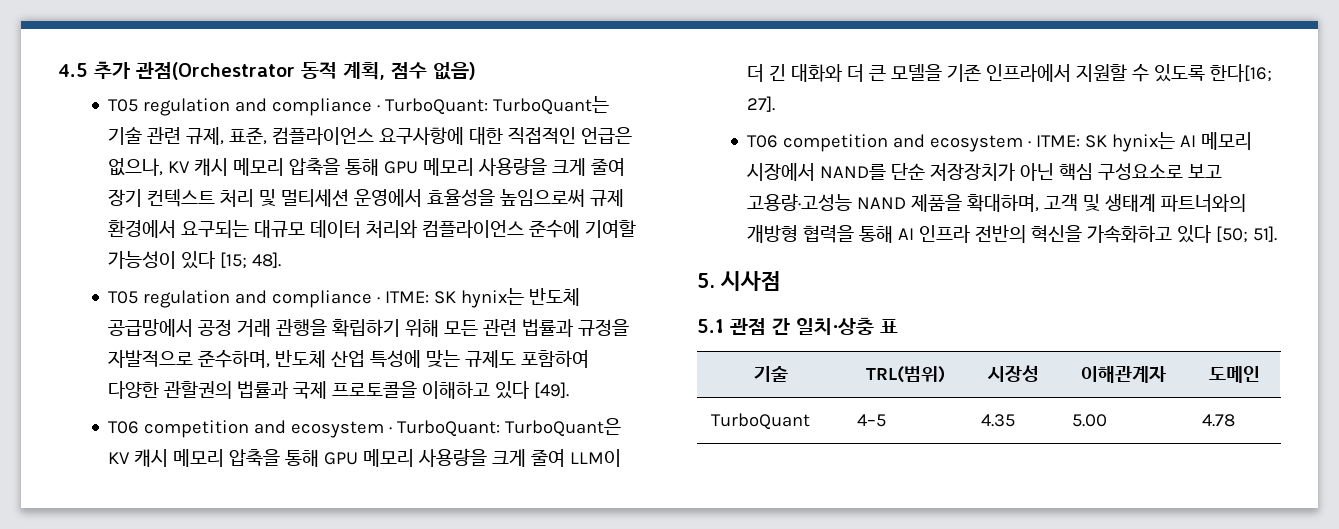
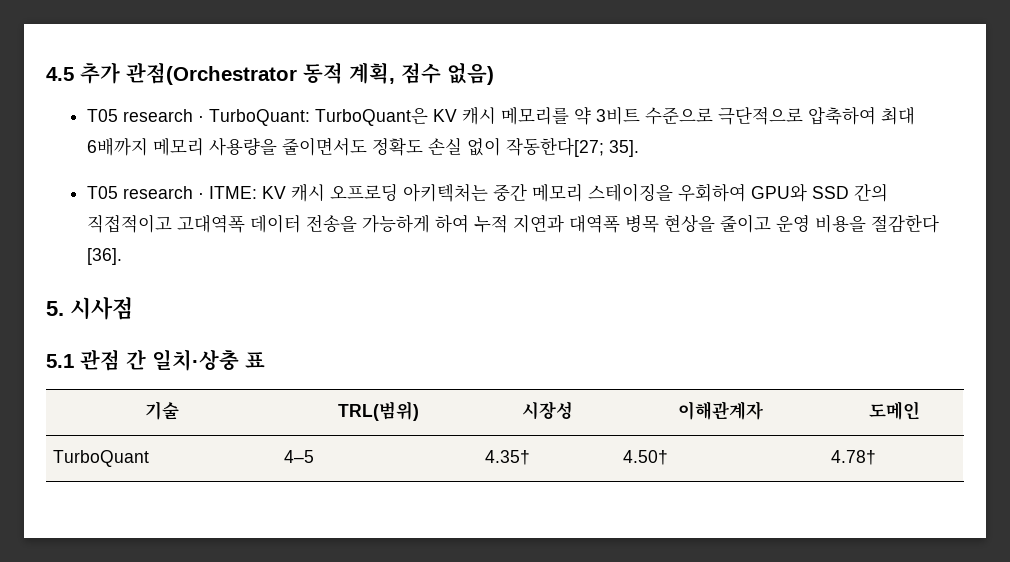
- T05 regulation and compliance · TurboQuant: TurboQuant는 기술 관련 규제, 표준, 컴플라이언스 요구사항에 대한 직접적인 언급은 없으나, KV 캐시 메모리 압축을 통해 GPU 메모리 사용량을 크게 줄여 장기 컨텍스트 처리 및 멀티세션 운영에서 효율성을 높임으로써 규제 환경에서 요구되는 대규모 데이터 처리와 컴플라이언스 준수에 기여할 가능성이 있다 [15; 48].
- T05 regulation and compliance · ITME: SK hynix는 반도체 공급망에서 공정 거래 관행을 확립하기 위해 모든 관련 법률과 규정을 자발적으로 준수하며, 반도체 산업 특성에 맞는 규제도 포함하여 다양한 관할권의 법률과 국제 프로토콜을 이해하고 있다 [49].
- T06 competition and ecosystem · TurboQuant: TurboQuant은 KV 캐시 메모리 압축을 통해 GPU 메모리 사용량을 크게 줄여 LLM이 더 긴 대화와 더 큰 모델을 기존 인프라에서 지원할 수 있도록 한다[16; 27].
- T06 competition and ecosystem · ITME: SK hynix는 AI 메모리 시장에서 NAND를 단순 저장장치가 아닌 핵심 구성요소로 보고 고용량·고성능 NAND 제품을 확대하며, 고객 및 생태계 파트너와의 개방형 협력을 통해 AI 인프라 전반의 혁신을 가속화하고 있다 [50; 51].
+ T05 research · TurboQuant: TurboQuant은 KV 캐시 메모리를 약 3비트 수준으로 극단적으로 압축하여 최대 6배까지 메모리 사용량을 줄이면서도 정확도 손실 없이 작동한다[27; 35].
+ T05 research · ITME: KV 캐시 오프로딩 아키텍처는 중간 메모리 스테이징을 우회하여 GPU와 SSD 간의 직접적이고 고대역폭 데이터 전송을 가능하게 하여 누적 지연과 대역폭 병목 현상을 줄이고 운영 비용을 절감한다 [36].
- TurboQuant | 4–5 | 4.35 | 5.00 | 4.78
+ TurboQuant | 4–5 | 4.35† | 4.50† | 4.78†

